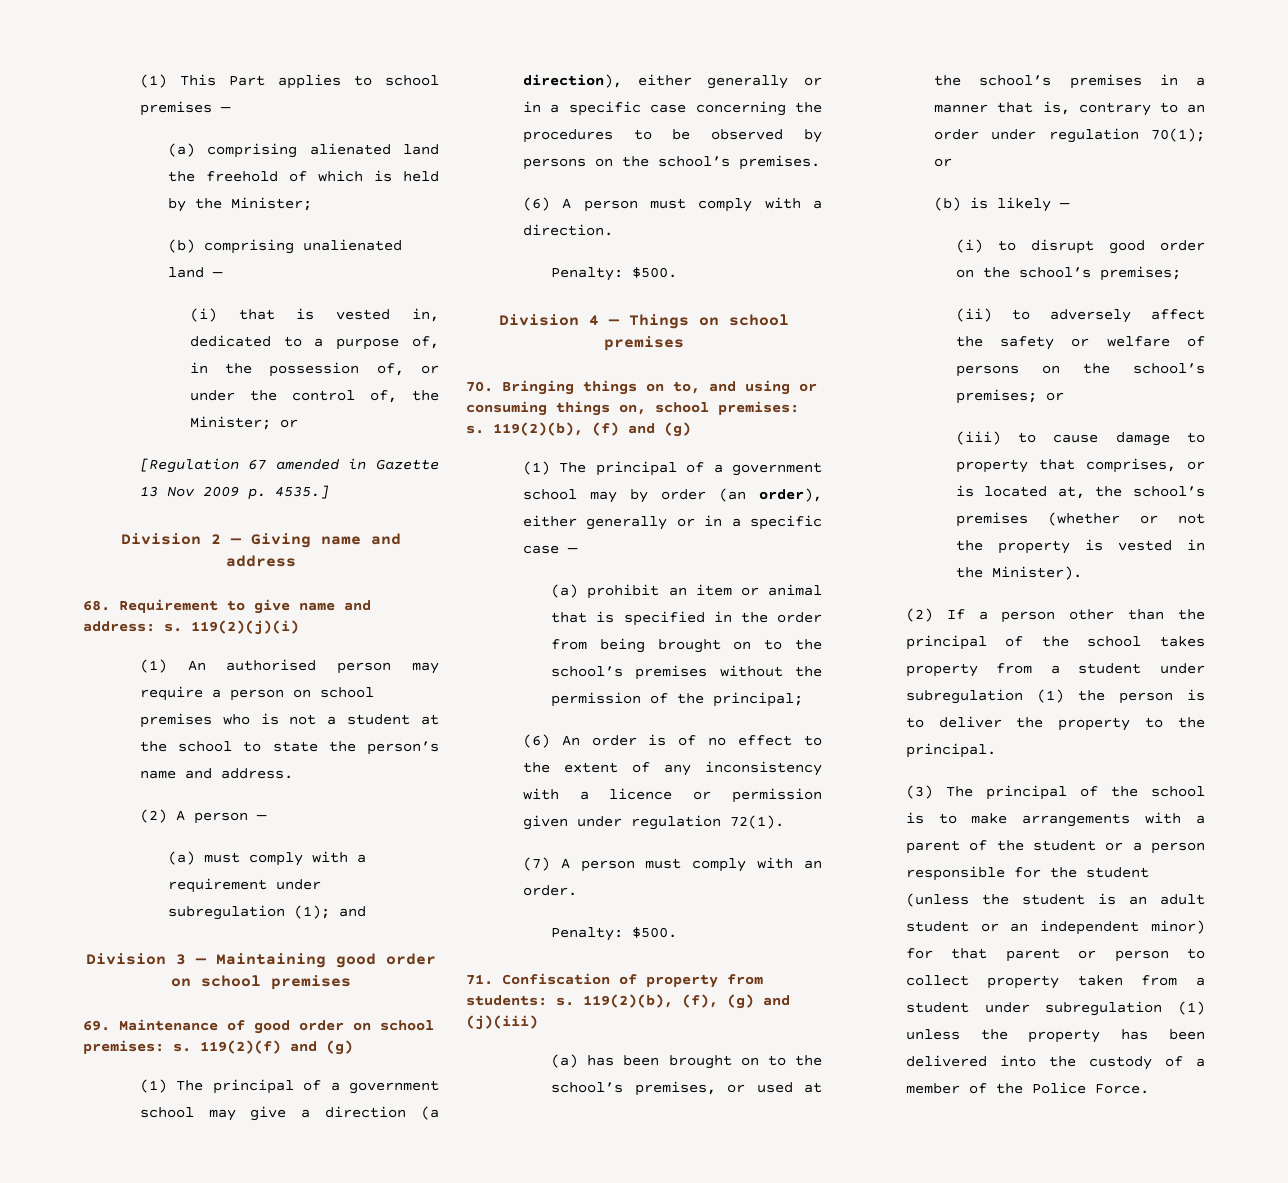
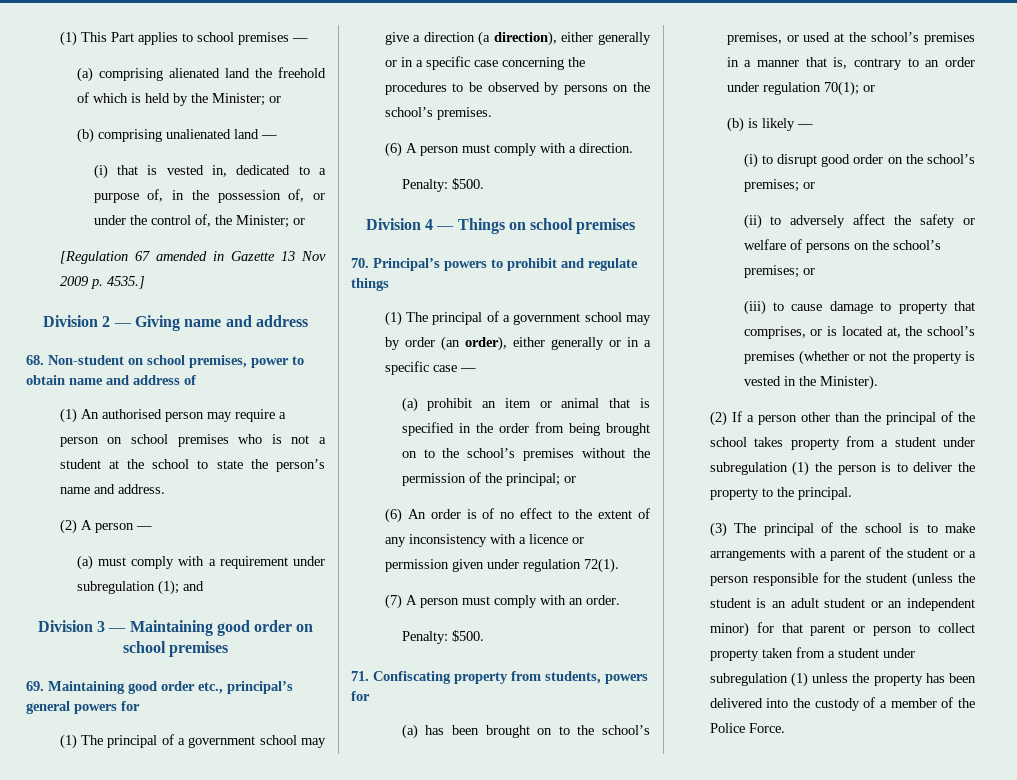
- (a) comprising alienated land the freehold of which is held by the Minister;
+ (a) comprising alienated land the freehold of which is held by the Minister; or
- 68. Requirement to give name and address: s. 119(2)(j)(i)
+ 68. Non-student on school premises, power to obtain name and address of
- 69. Maintenance of good order on school premises: s. 119(2)(f) and (g)
+ 69. Maintaining good order etc., principal’s general powers for
- 70. Bringing things on to, and using or consuming things on, school premises: s. 119(2)(b), (f) and (g)
+ 70. Principal’s powers to prohibit and regulate things
- (a) prohibit an item or animal that is specified in the order from being brought on to the school’s premises without the permission of the principal;
+ (a) prohibit an item or animal that is specified in the order from being brought on to the school’s premises without the permission of the principal; or
- 71. Confiscation of property from students: s. 119(2)(b), (f), (g) and (j)(iii)
+ 71. Confiscating property from students, powers for
- (i) to disrupt good order on the school’s premises;
+ (i) to disrupt good order on the school’s premises; or

